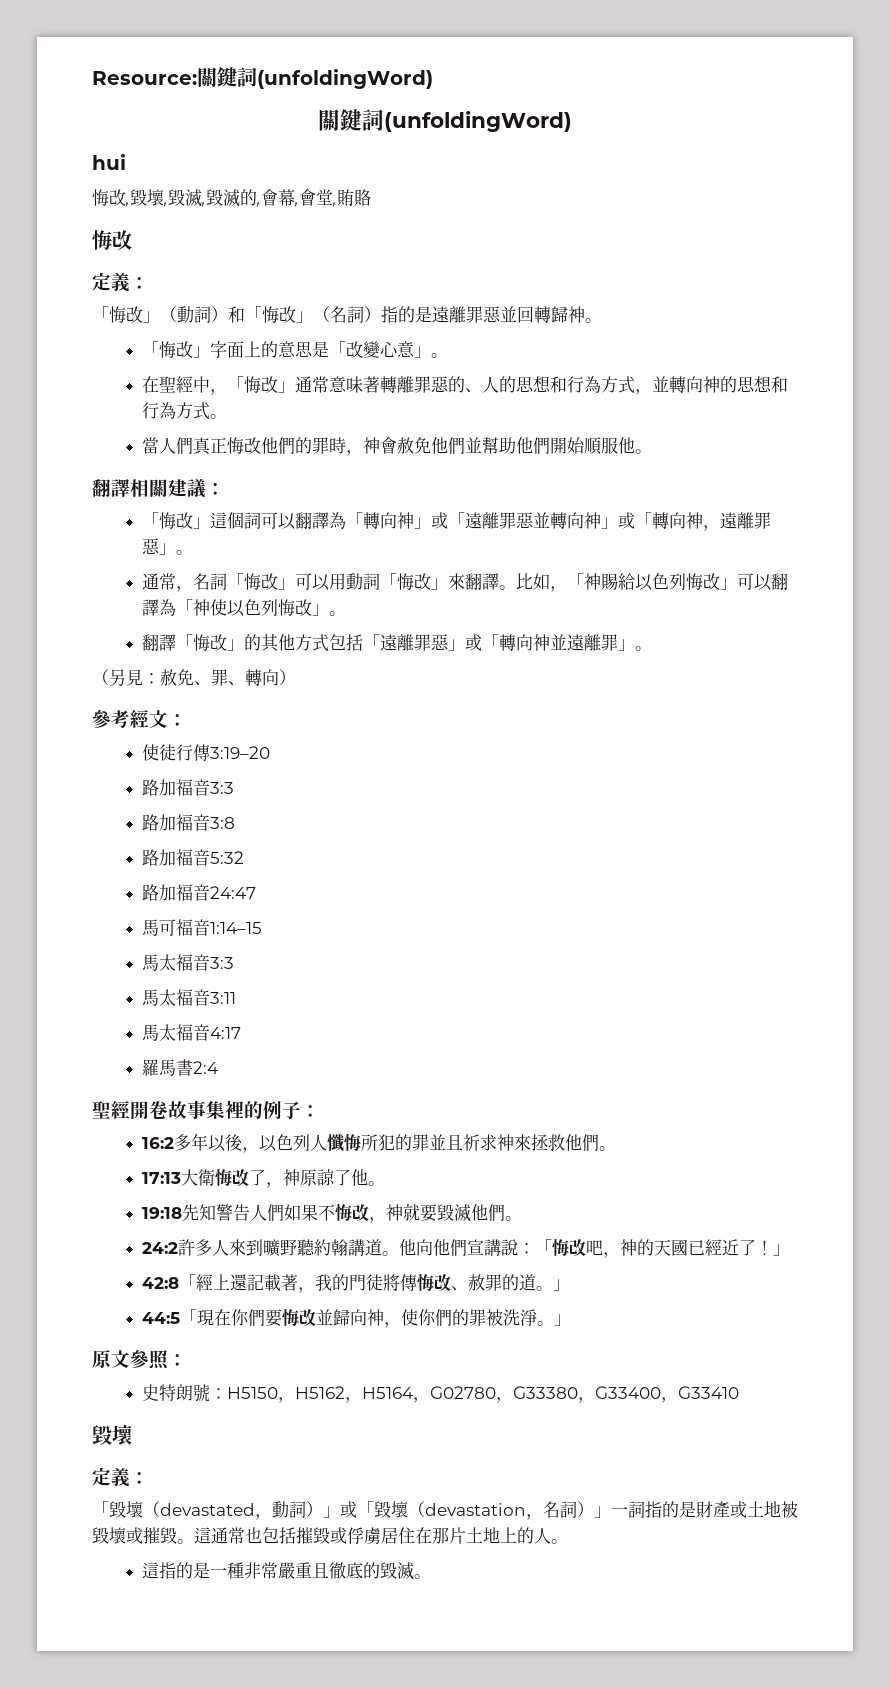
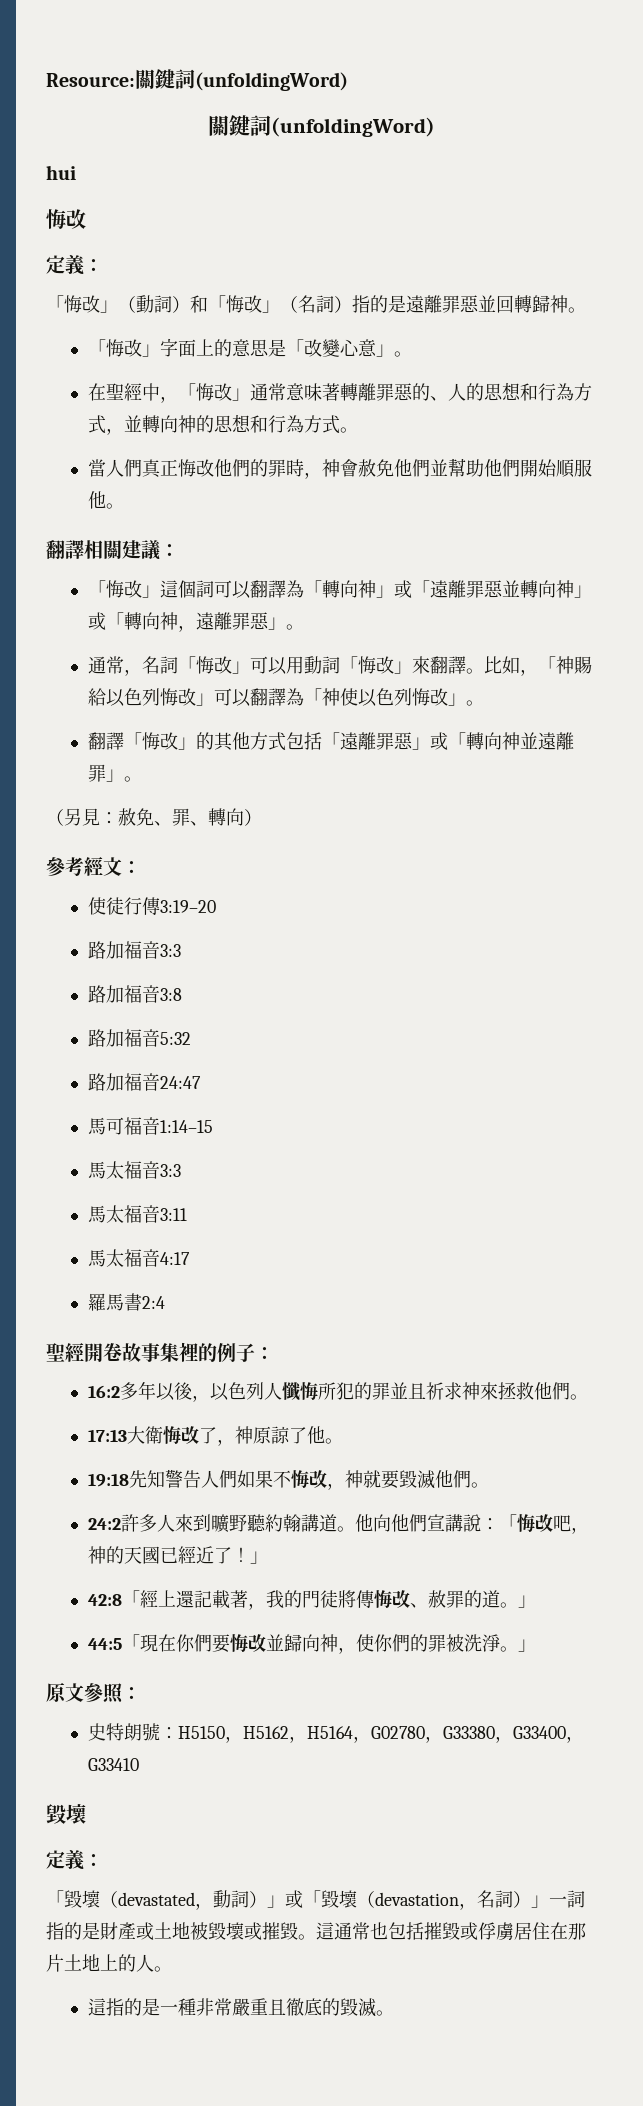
- 悔改,毀壞,毀滅,毀滅的,會幕,會堂,賄賂

